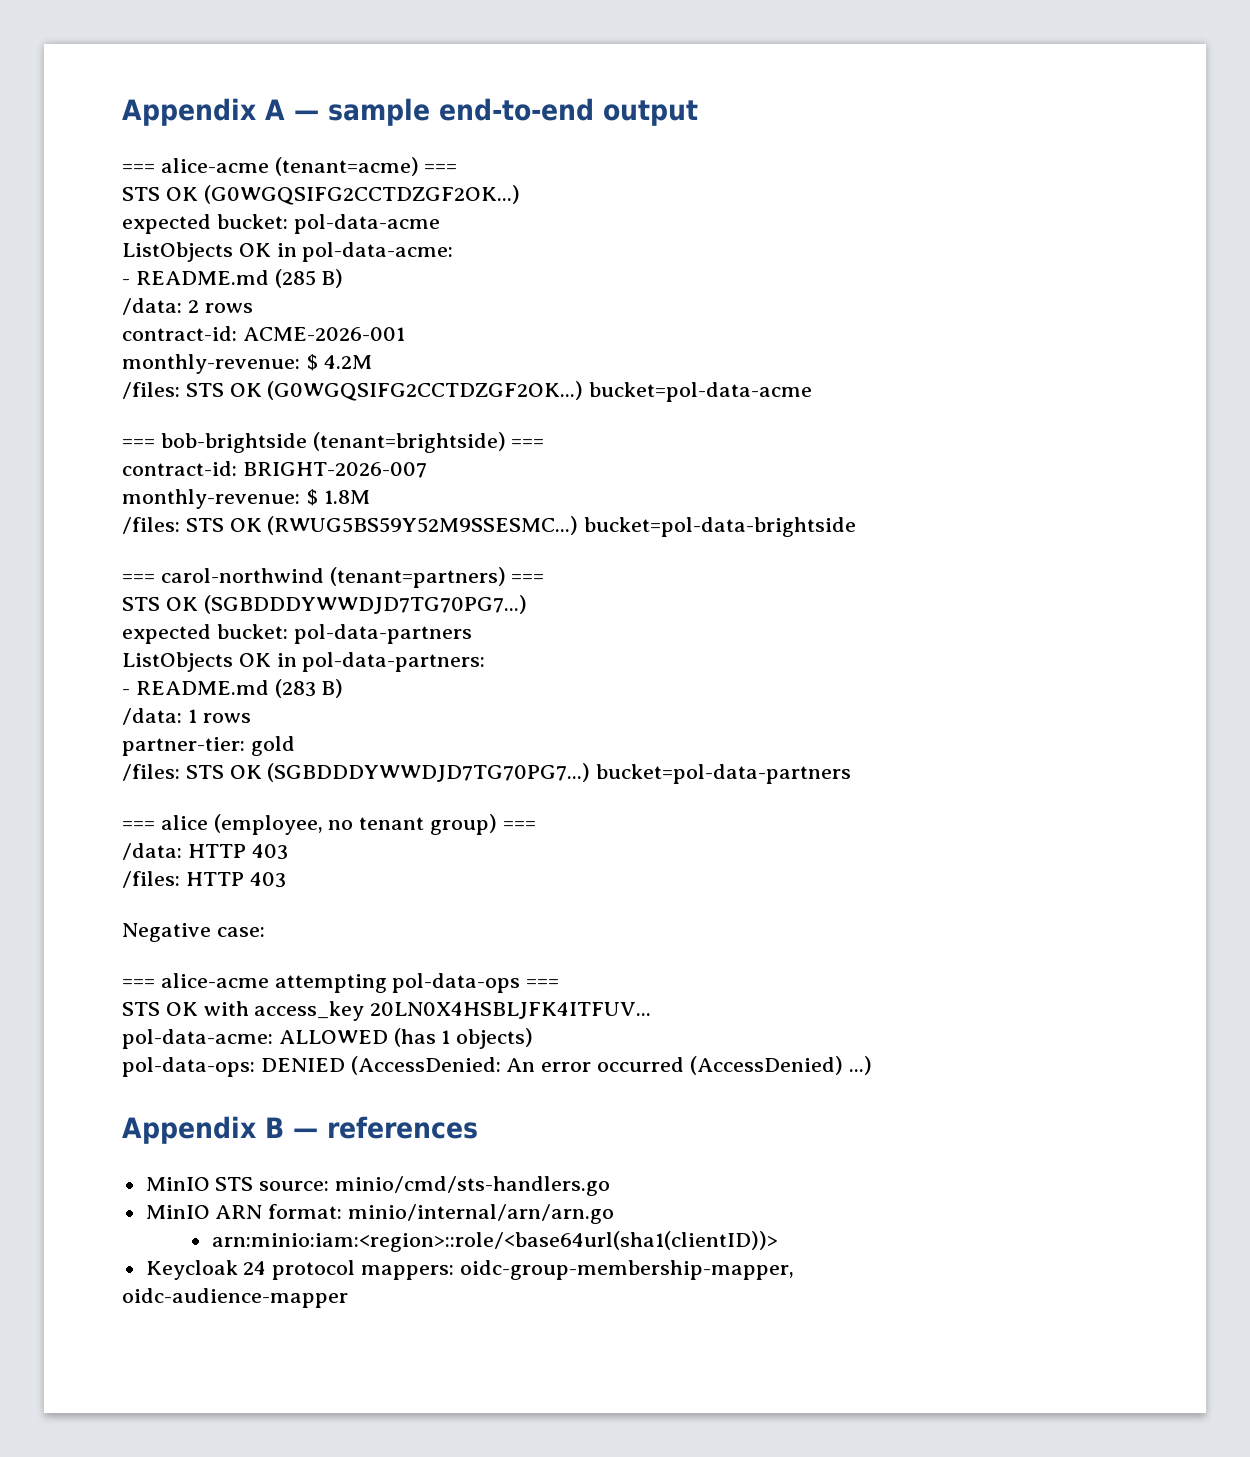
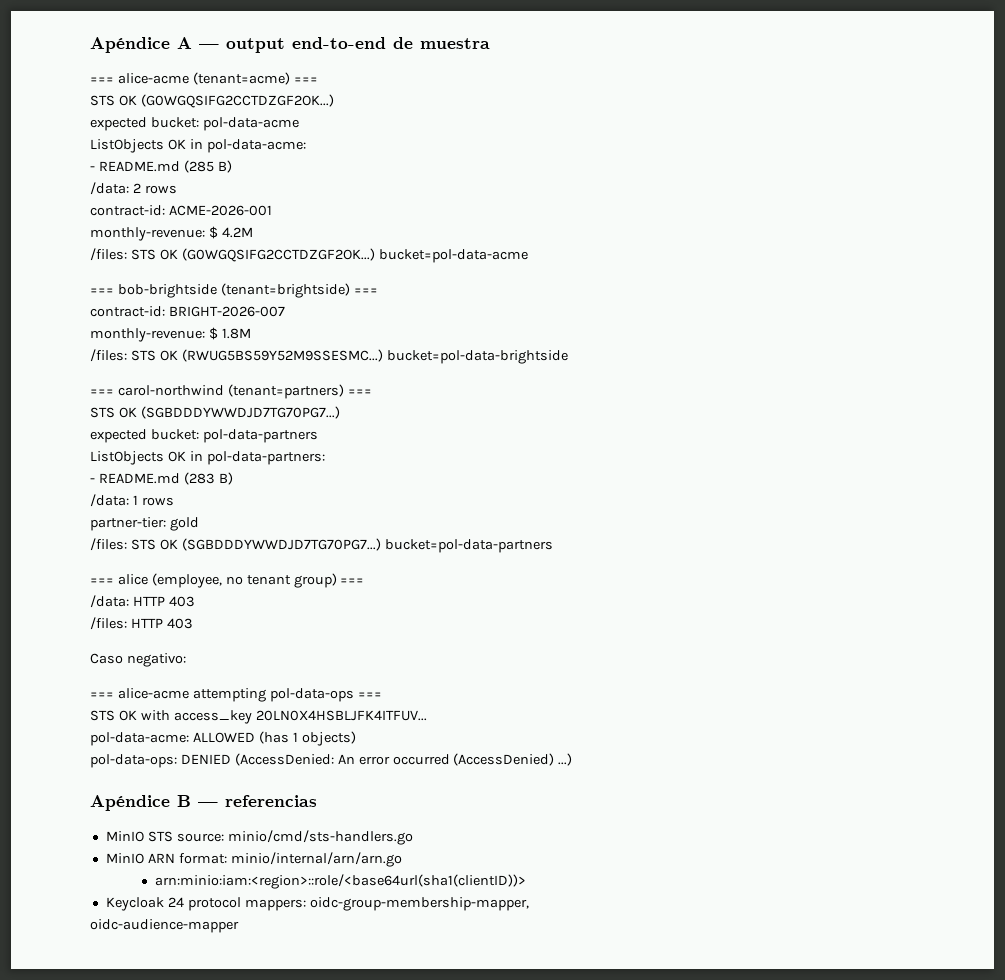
- Appendix A — sample end-to-end output
+ Apéndice A — output end-to-end de muestra
- Negative case:
+ Caso negativo:
- Appendix B — references
+ Apéndice B — referencias

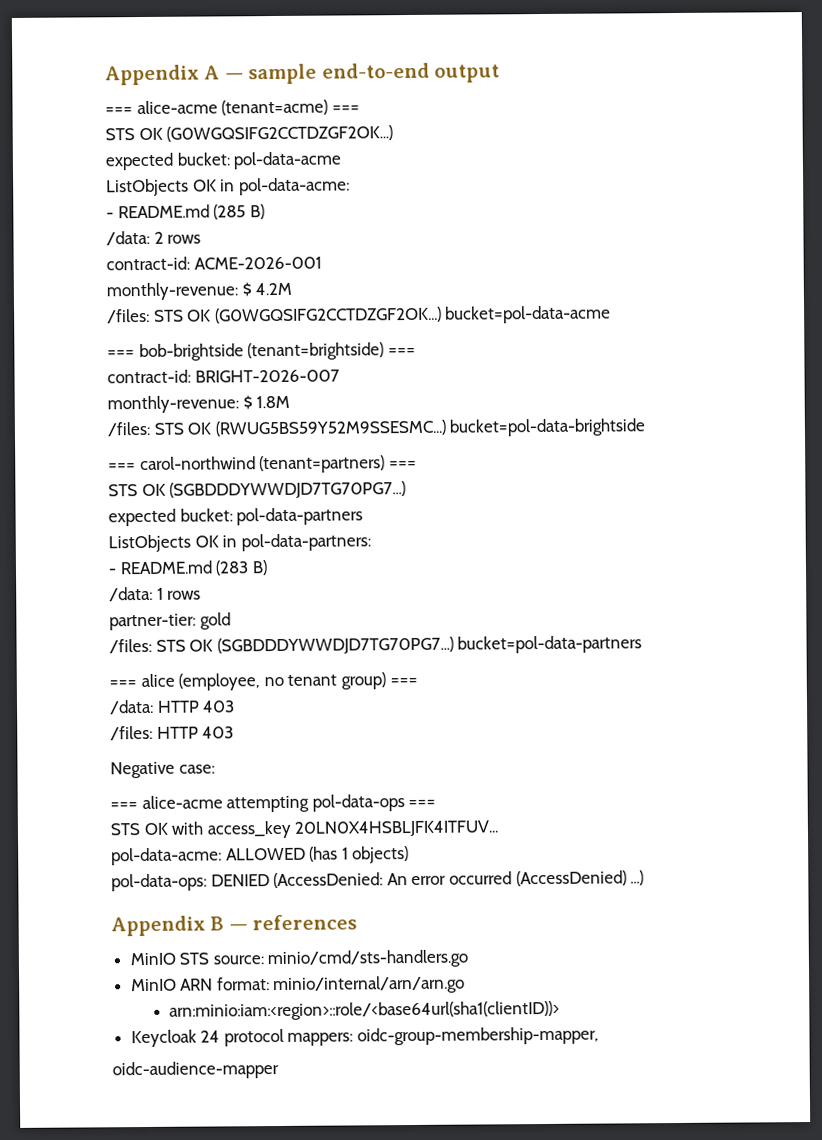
- Apéndice A — output end-to-end de muestra
+ Appendix A — sample end-to-end output
- Caso negativo:
+ Negative case:
- Apéndice B — referencias
+ Appendix B — references

